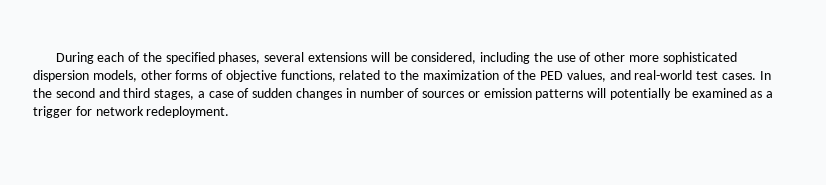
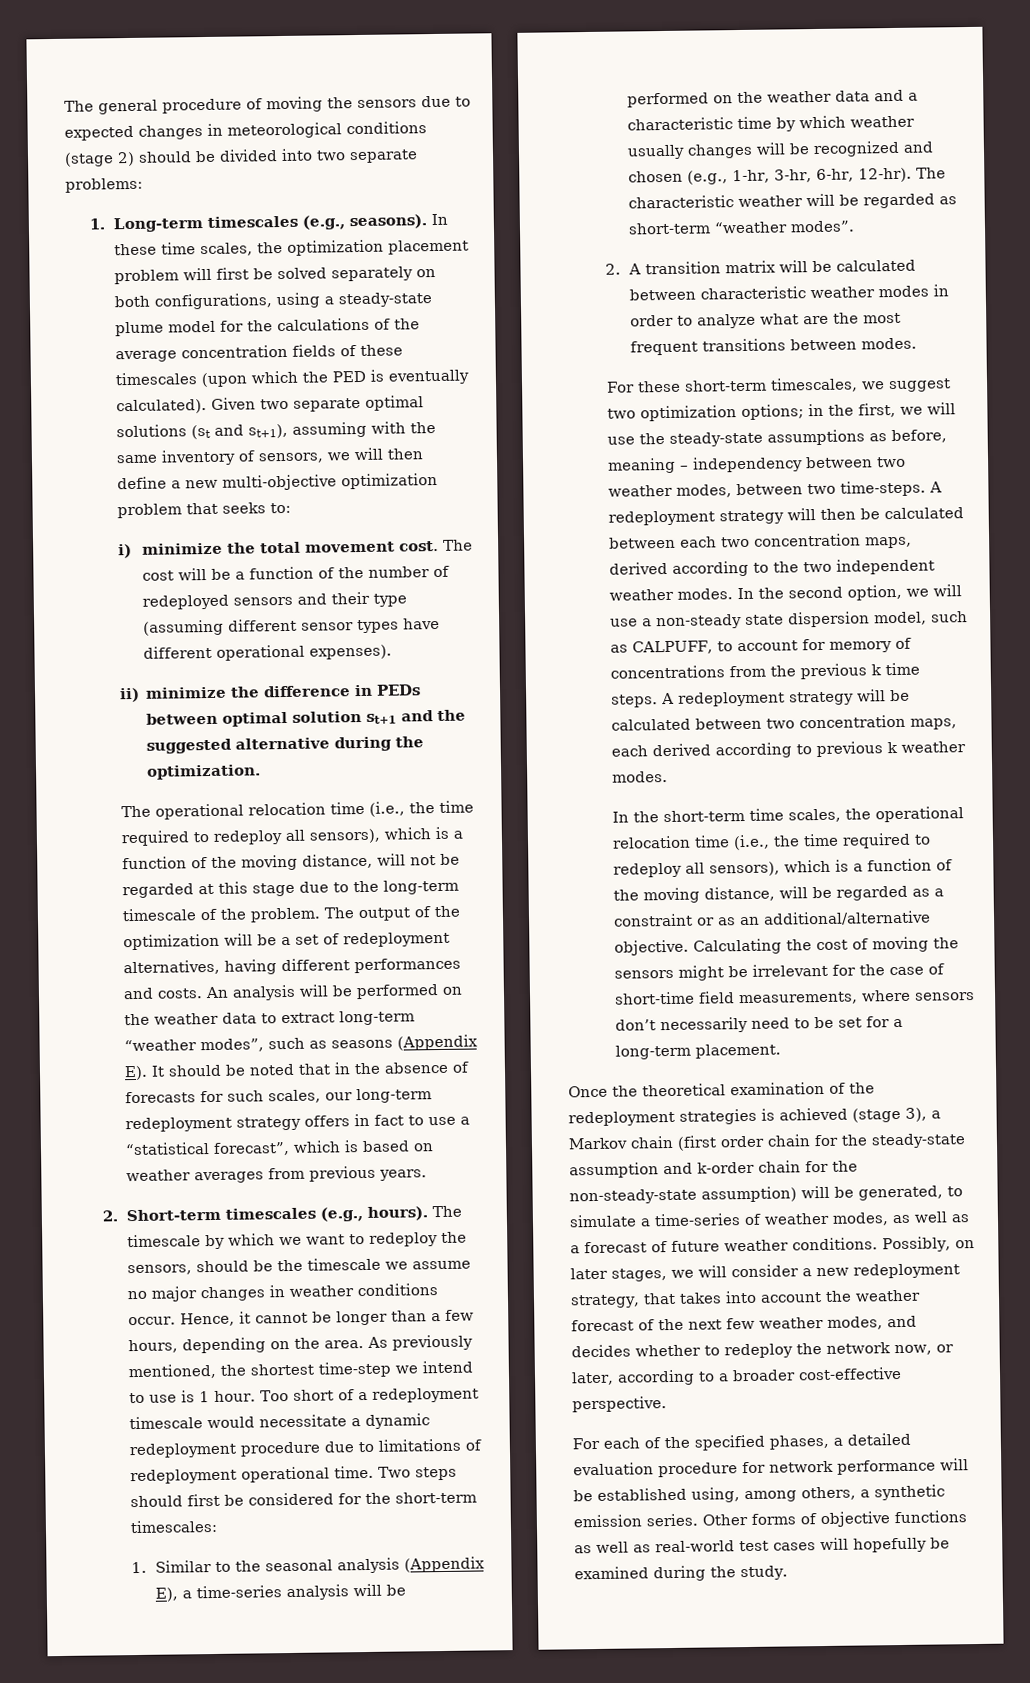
- During each of the specified phases, several extensions will be considered, including the use of other more sophisticated dispersion models, other forms of objective functions, related to the maximization of the PED values, and real-world test cases. In the second and third stages, a case of sudden changes in number of sources or emission patterns will potentially be examined as a trigger for network redeployment.
+ The general procedure of moving the sensors due to expected changes in meteorological conditions (stage 2) should be divided into two separate problems:
+ 1. Long-term timescales (e.g., seasons). In these time scales, the optimization placement problem will first be solved separately on both configurations, using a steady-state plume model for the calculations of the average concentration fields of these timescales (upon which the PED is eventually calculated). Given two separate optimal solutions (st and st+1), assuming with the same inventory of sensors, we will then define a new multi-objective optimization problem that seeks to:
+ i) minimize the total movement cost. The cost will be a function of the number of redeployed sensors and their type (assuming different sensor types have different operational expenses).
+ ii) minimize the difference in PEDs between optimal solution st+1 and the suggested alternative during the optimization.
+ The operational relocation time (i.e., the time required to redeploy all sensors), which is a function of the moving distance, will not be regarded at this stage due to the long-term timescale of the problem. The output of the optimization will be a set of redeployment alternatives, having different performances and costs. An analysis will be performed on the weather data to extract long-term “weather modes”, such as seasons (Appendix E). It should be noted that in the absence of forecasts for such scales, our long-term redeployment strategy offers in fact to use a “statistical forecast”, which is based on weather averages from previous years.
+ 2. Short-term timescales (e.g., hours). The timescale by which we want to redeploy the sensors, should be the timescale we assume no major changes in weather conditions occur. Hence, it cannot be longer than a few hours, depending on the area. As previously mentioned, the shortest time-step we intend to use is 1 hour. Too short of a redeployment timescale would necessitate a dynamic redeployment procedure due to limitations of redeployment operational time. Two steps should first be considered for the short-term timescales:
+ 1. Similar to the seasonal analysis (Appendix E), a time-series analysis will be performed on the weather data and a characteristic time by which weather usually changes will be recognized and chosen (e.g., 1-hr, 3-hr, 6-hr, 12-hr). The characteristic weather will be regarded as short-term “weather modes”.
+ 2. A transition matrix will be calculated between characteristic weather modes in order to analyze what are the most frequent transitions between modes.
+ For these short-term timescales, we suggest two optimization options; in the first, we will use the steady-state assumptions as before, meaning – independency between two weather modes, between two time-steps. A redeployment strategy will then be calculated between each two concentration maps, derived according to the two independent weather modes. In the second option, we will use a non-steady state dispersion model, such as CALPUFF, to account for memory of concentrations from the previous k time steps. A redeployment strategy will be calculated between two concentration maps, each derived according to previous k weather modes.
+ In the short-term time scales, the operational relocation time (i.e., the time required to redeploy all sensors), which is a function of the moving distance, will be regarded as a constraint or as an additional/alternative objective. Calculating the cost of moving the sensors might be irrelevant for the case of short-time field measurements, where sensors don’t necessarily need to be set for a long-term placement.
+ Once the theoretical examination of the redeployment strategies is achieved (stage 3), a Markov chain (first order chain for the steady-state assumption and k-order chain for the non-steady-state assumption) will be generated, to simulate a time-series of weather modes, as well as a forecast of future weather conditions. Possibly, on later stages, we will consider a new redeployment strategy, that takes into account the weather forecast of the next few weather modes, and decides whether to redeploy the network now, or later, according to a broader cost-effective perspective.
+ For each of the specified phases, a detailed evaluation procedure for network performance will be established using, among others, a synthetic emission series. Other forms of objective functions as well as real-world test cases will hopefully be examined during the study.

